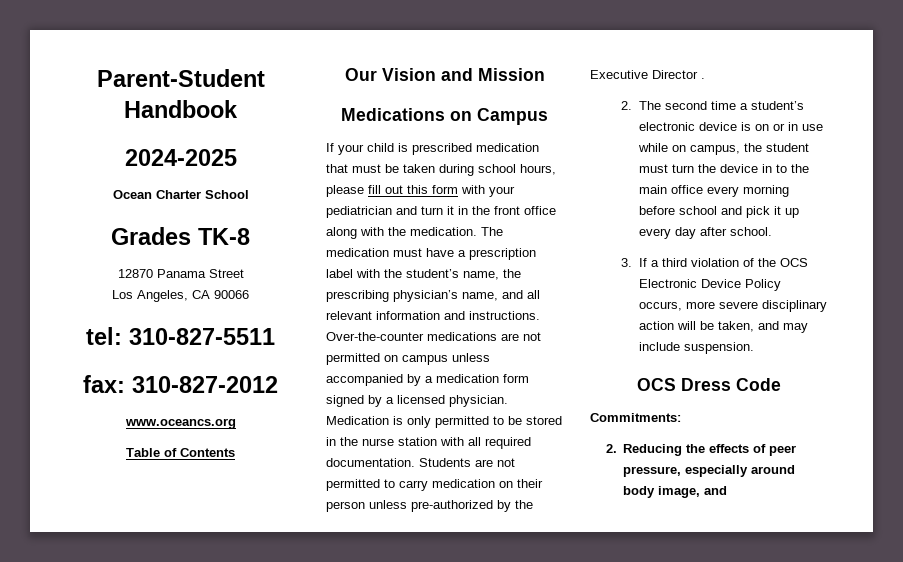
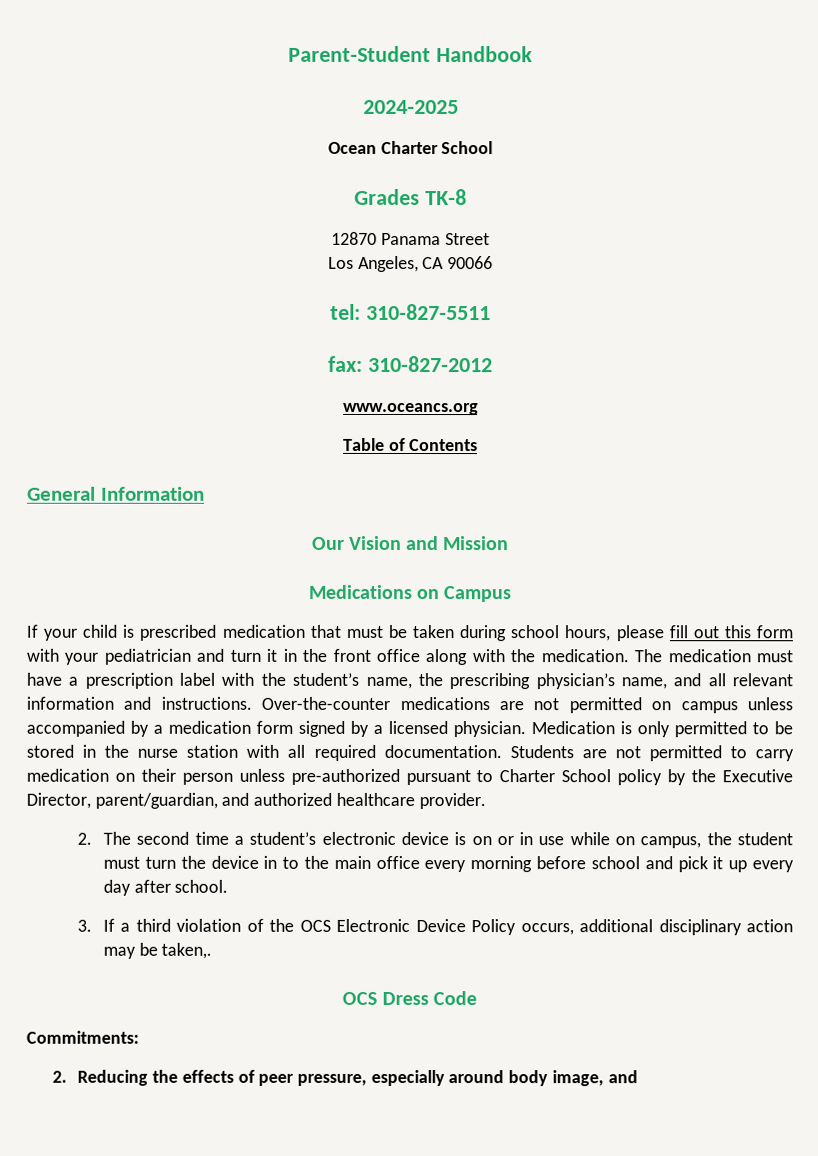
+ General Information
- Students are not permitted to carry medication on their person unless pre-authorized by the Executive Director .
+ Students are not permitted to carry medication on their person unless pre-authorized pursuant to Charter School policy by the Executive Director, parent/guardian, and authorized healthcare provider.
- 3. If a third violation of the OCS Electronic Device Policy occurs, more severe disciplinary action will be taken, and may include suspension.
+ 3. If a third violation of the OCS Electronic Device Policy occurs, additional disciplinary action may be taken,.

